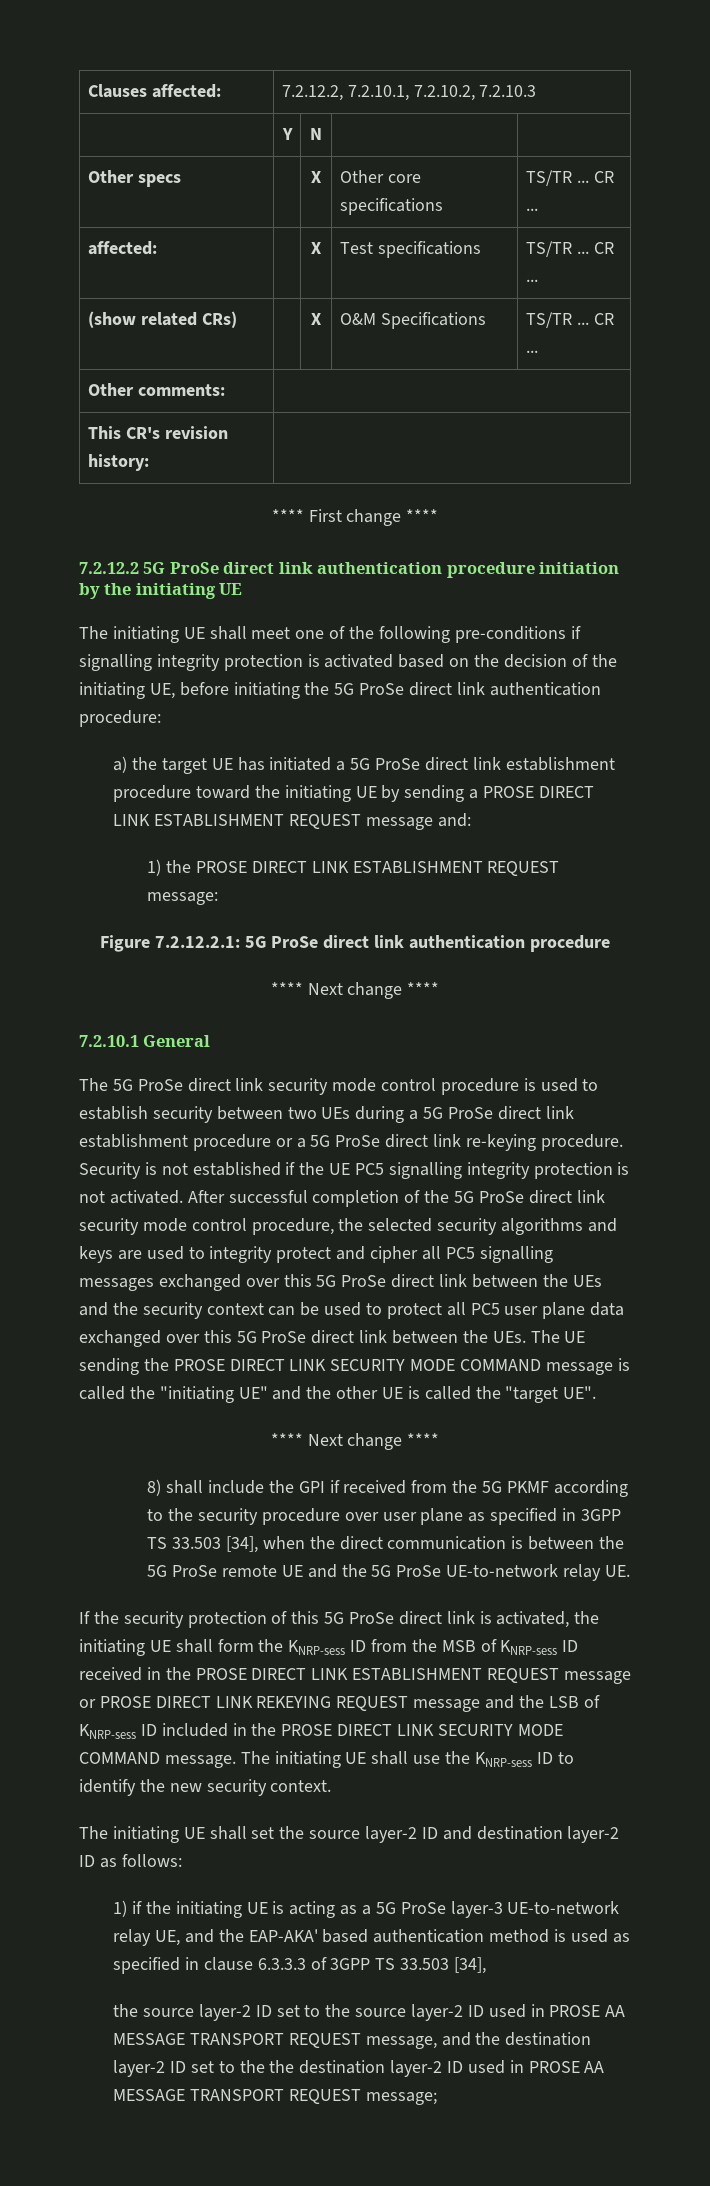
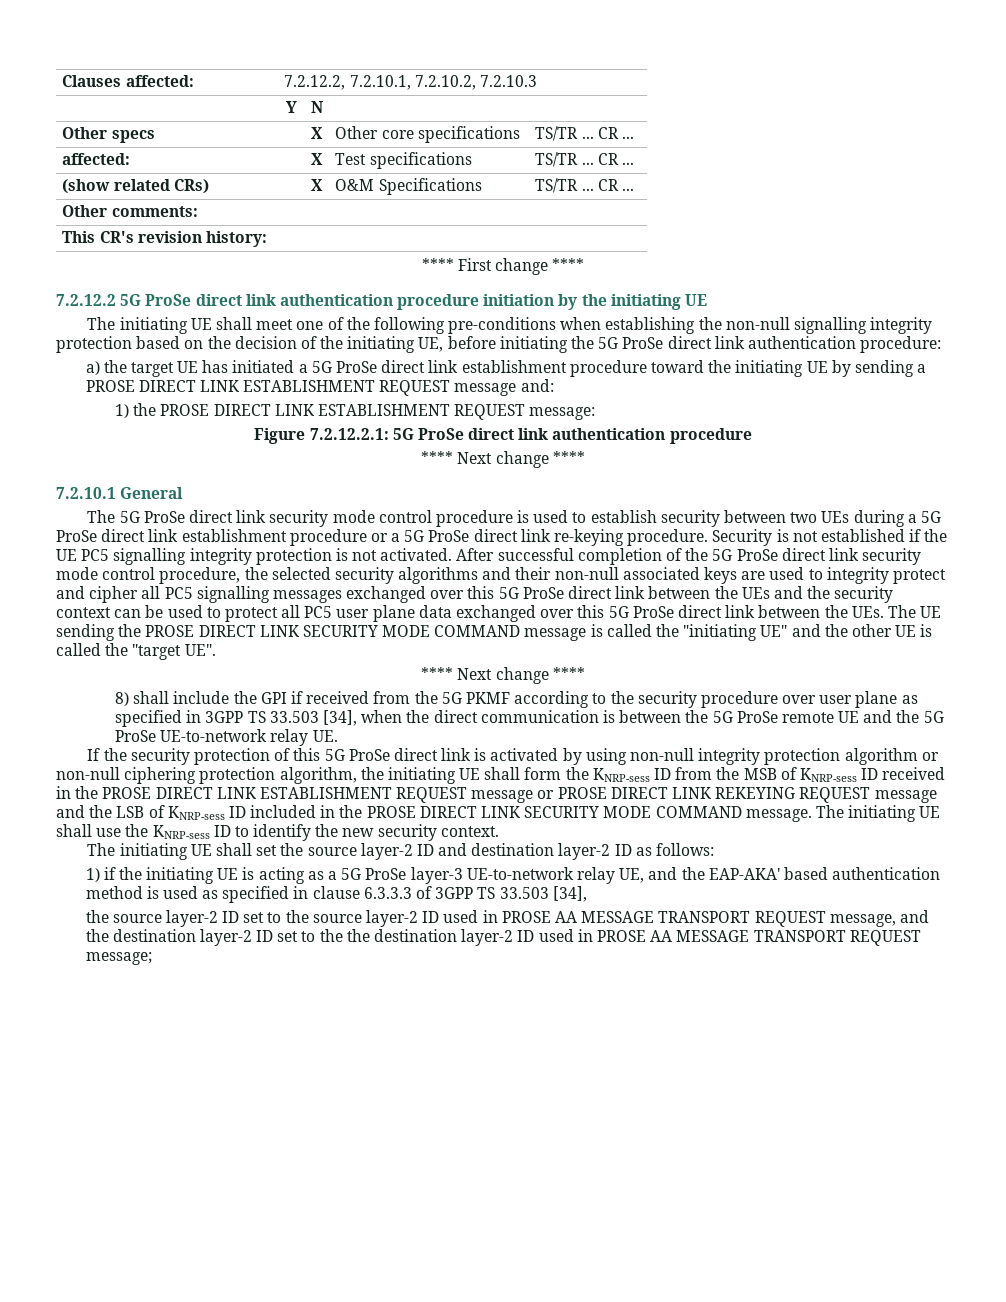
- The initiating UE shall meet one of the following pre-conditions if signalling integrity protection is activated based on the decision of the initiating UE, before initiating the 5G ProSe direct link authentication procedure:
+ The initiating UE shall meet one of the following pre-conditions when establishing the non-null signalling integrity protection based on the decision of the initiating UE, before initiating the 5G ProSe direct link authentication procedure:
- After successful completion of the 5G ProSe direct link security mode control procedure, the selected security algorithms and keys are used to integrity protect and cipher all PC5 signalling messages exchanged over this 5G ProSe direct link between the UEs and the security context can be used to protect all PC5 user plane data exchanged over this 5G ProSe direct link between the UEs. The UE sending the PROSE DIRECT LINK SECURITY MODE COMMAND message is called the "initiating UE" and the other UE is called the "target UE".
+ After successful completion of the 5G ProSe direct link security mode control procedure, the selected security algorithms and their non-null associated keys are used to integrity protect and cipher all PC5 signalling messages exchanged over this 5G ProSe direct link between the UEs and the security context can be used to protect all PC5 user plane data exchanged over this 5G ProSe direct link between the UEs. The UE sending the PROSE DIRECT LINK SECURITY MODE COMMAND message is called the "initiating UE" and the other UE is called the "target UE".
- If the security protection of this 5G ProSe direct link is activated, the initiating UE shall form the KNRP-sess ID from the MSB of KNRP-sess ID received in the PROSE DIRECT LINK ESTABLISHMENT REQUEST message or PROSE DIRECT LINK REKEYING REQUEST message and the LSB of KNRP-sess ID included in the PROSE DIRECT LINK SECURITY MODE COMMAND message.
+ If the security protection of this 5G ProSe direct link is activated by using non-null integrity protection algorithm or non-null ciphering protection algorithm, the initiating UE shall form the KNRP-sess ID from the MSB of KNRP-sess ID received in the PROSE DIRECT LINK ESTABLISHMENT REQUEST message or PROSE DIRECT LINK REKEYING REQUEST message and the LSB of KNRP-sess ID included in the PROSE DIRECT LINK SECURITY MODE COMMAND message.

